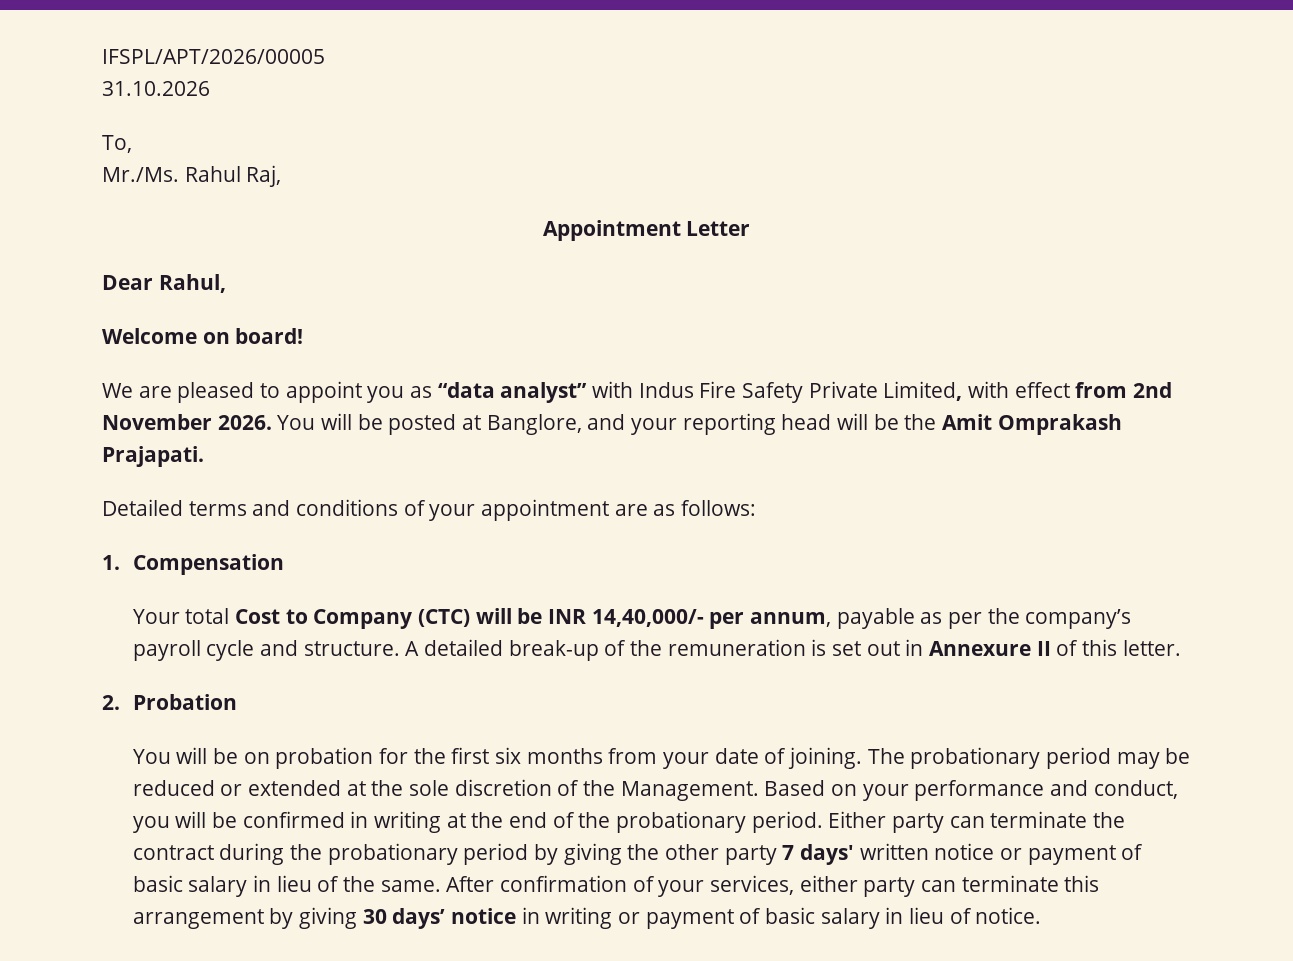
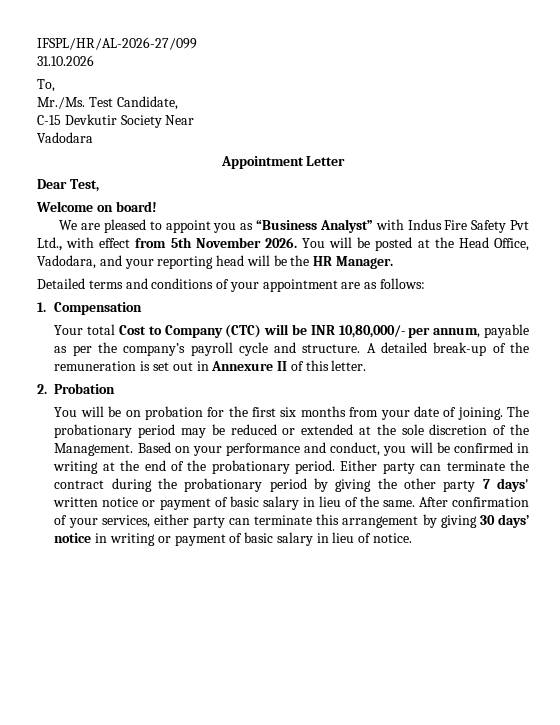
- IFSPL/APT/2026/00005
+ IFSPL/HR/AL-2026-27/099
- Mr./Ms. Rahul Raj,
+ Mr./Ms. Test Candidate,
+ C-15 Devkutir Society Near
+ Vadodara
- Dear Rahul,
+ Dear Test,
- We are pleased to appoint you as “data analyst” with Indus Fire Safety Private Limited, with effect from 2nd November 2026.
+ We are pleased to appoint you as “Business Analyst” with Indus Fire Safety Pvt Ltd., with effect from 5th November 2026.
- You will be posted at Banglore, and your reporting head will be the Amit Omprakash Prajapati.
+ You will be posted at the Head Office, Vadodara, and your reporting head will be the HR Manager.
- Your total Cost to Company (CTC) will be INR 14,40,000/- per annum, payable as per the company’s payroll cycle and structure.
+ Your total Cost to Company (CTC) will be INR 10,80,000/- per annum, payable as per the company’s payroll cycle and structure.

